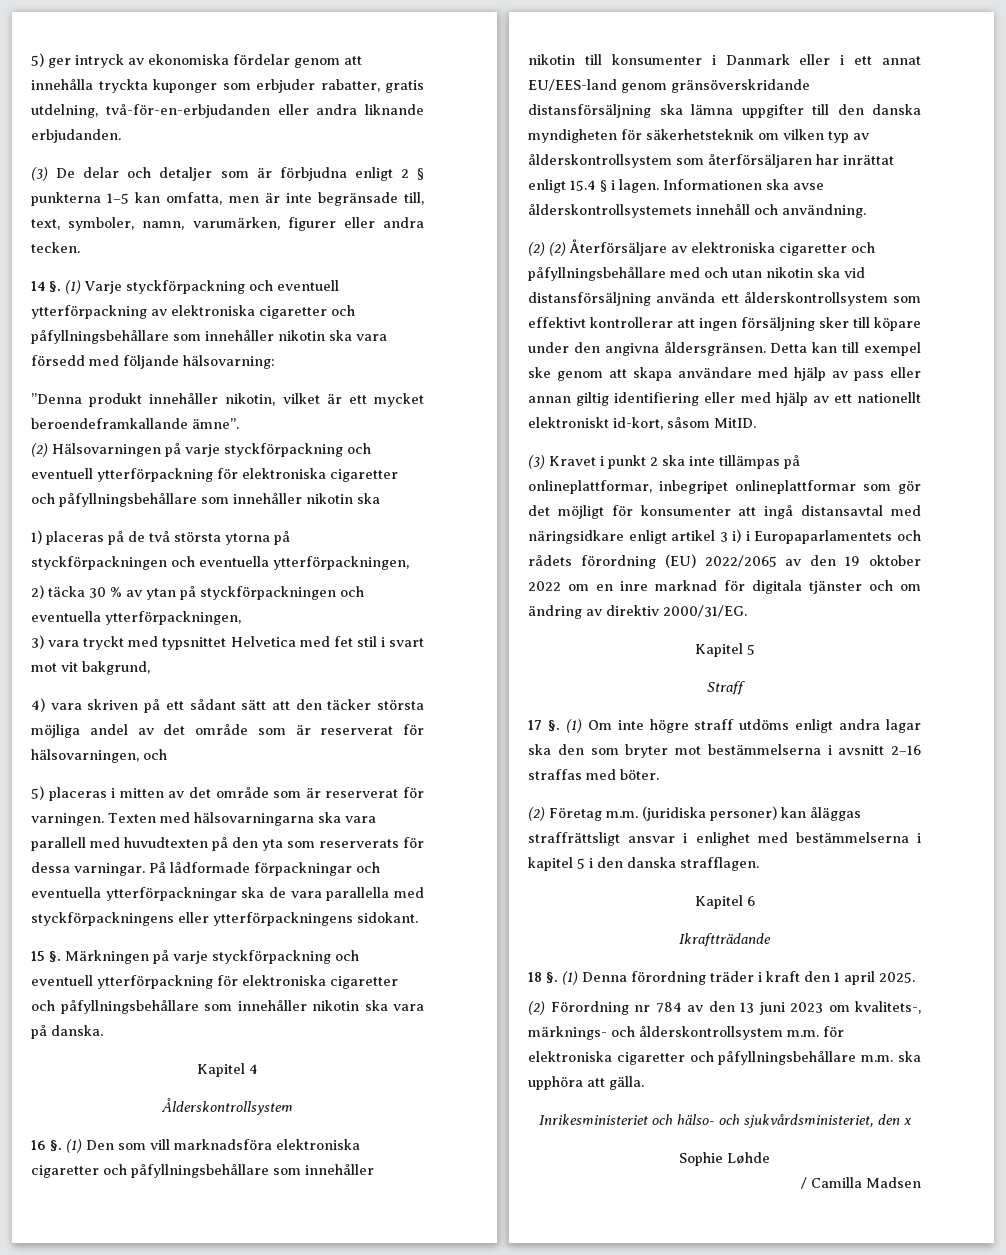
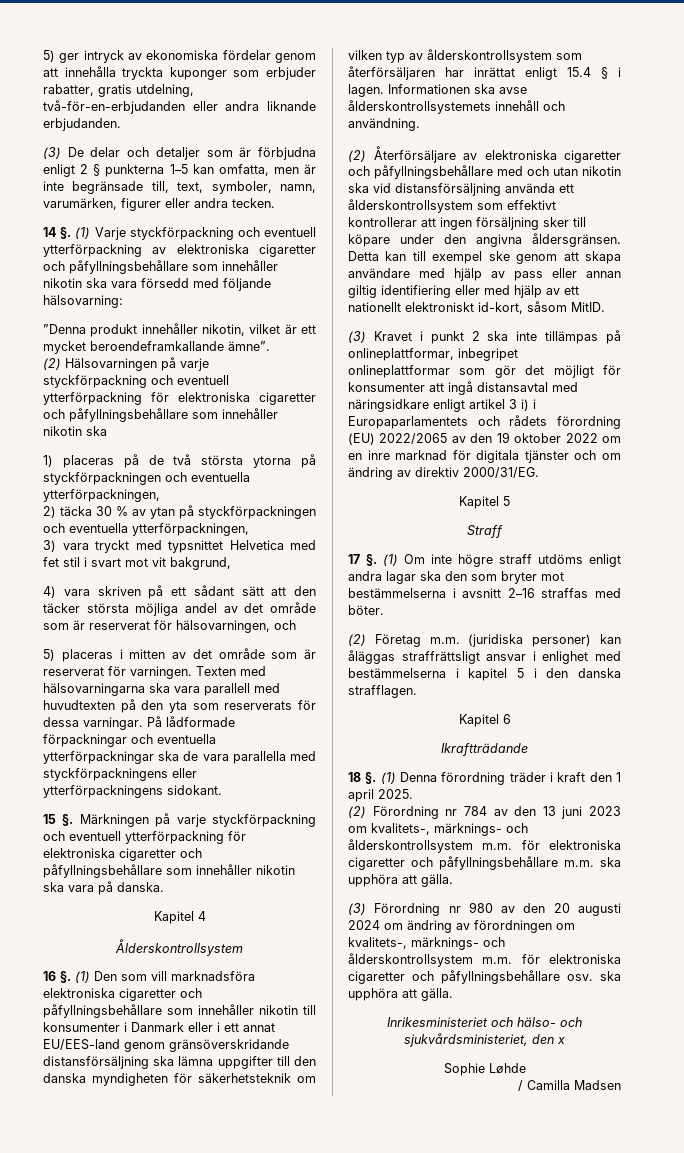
- (2) (2) Återförsäljare av elektroniska cigaretter och påfyllningsbehållare med och utan nikotin ska vid distansförsäljning använda ett ålderskontrollsystem som effektivt kontrollerar att ingen försäljning sker till köpare under den angivna åldersgränsen.
+ (2) Återförsäljare av elektroniska cigaretter och påfyllningsbehållare med och utan nikotin ska vid distansförsäljning använda ett ålderskontrollsystem som effektivt kontrollerar att ingen försäljning sker till köpare under den angivna åldersgränsen.
+ (3) Förordning nr 980 av den 20 augusti 2024 om ändring av förordningen om kvalitets-, märknings- och ålderskontrollsystem m.m. för elektroniska cigaretter och påfyllningsbehållare osv. ska upphöra att gälla.

